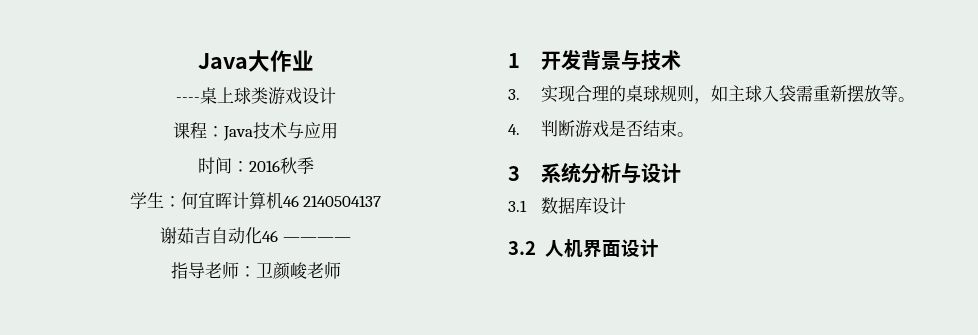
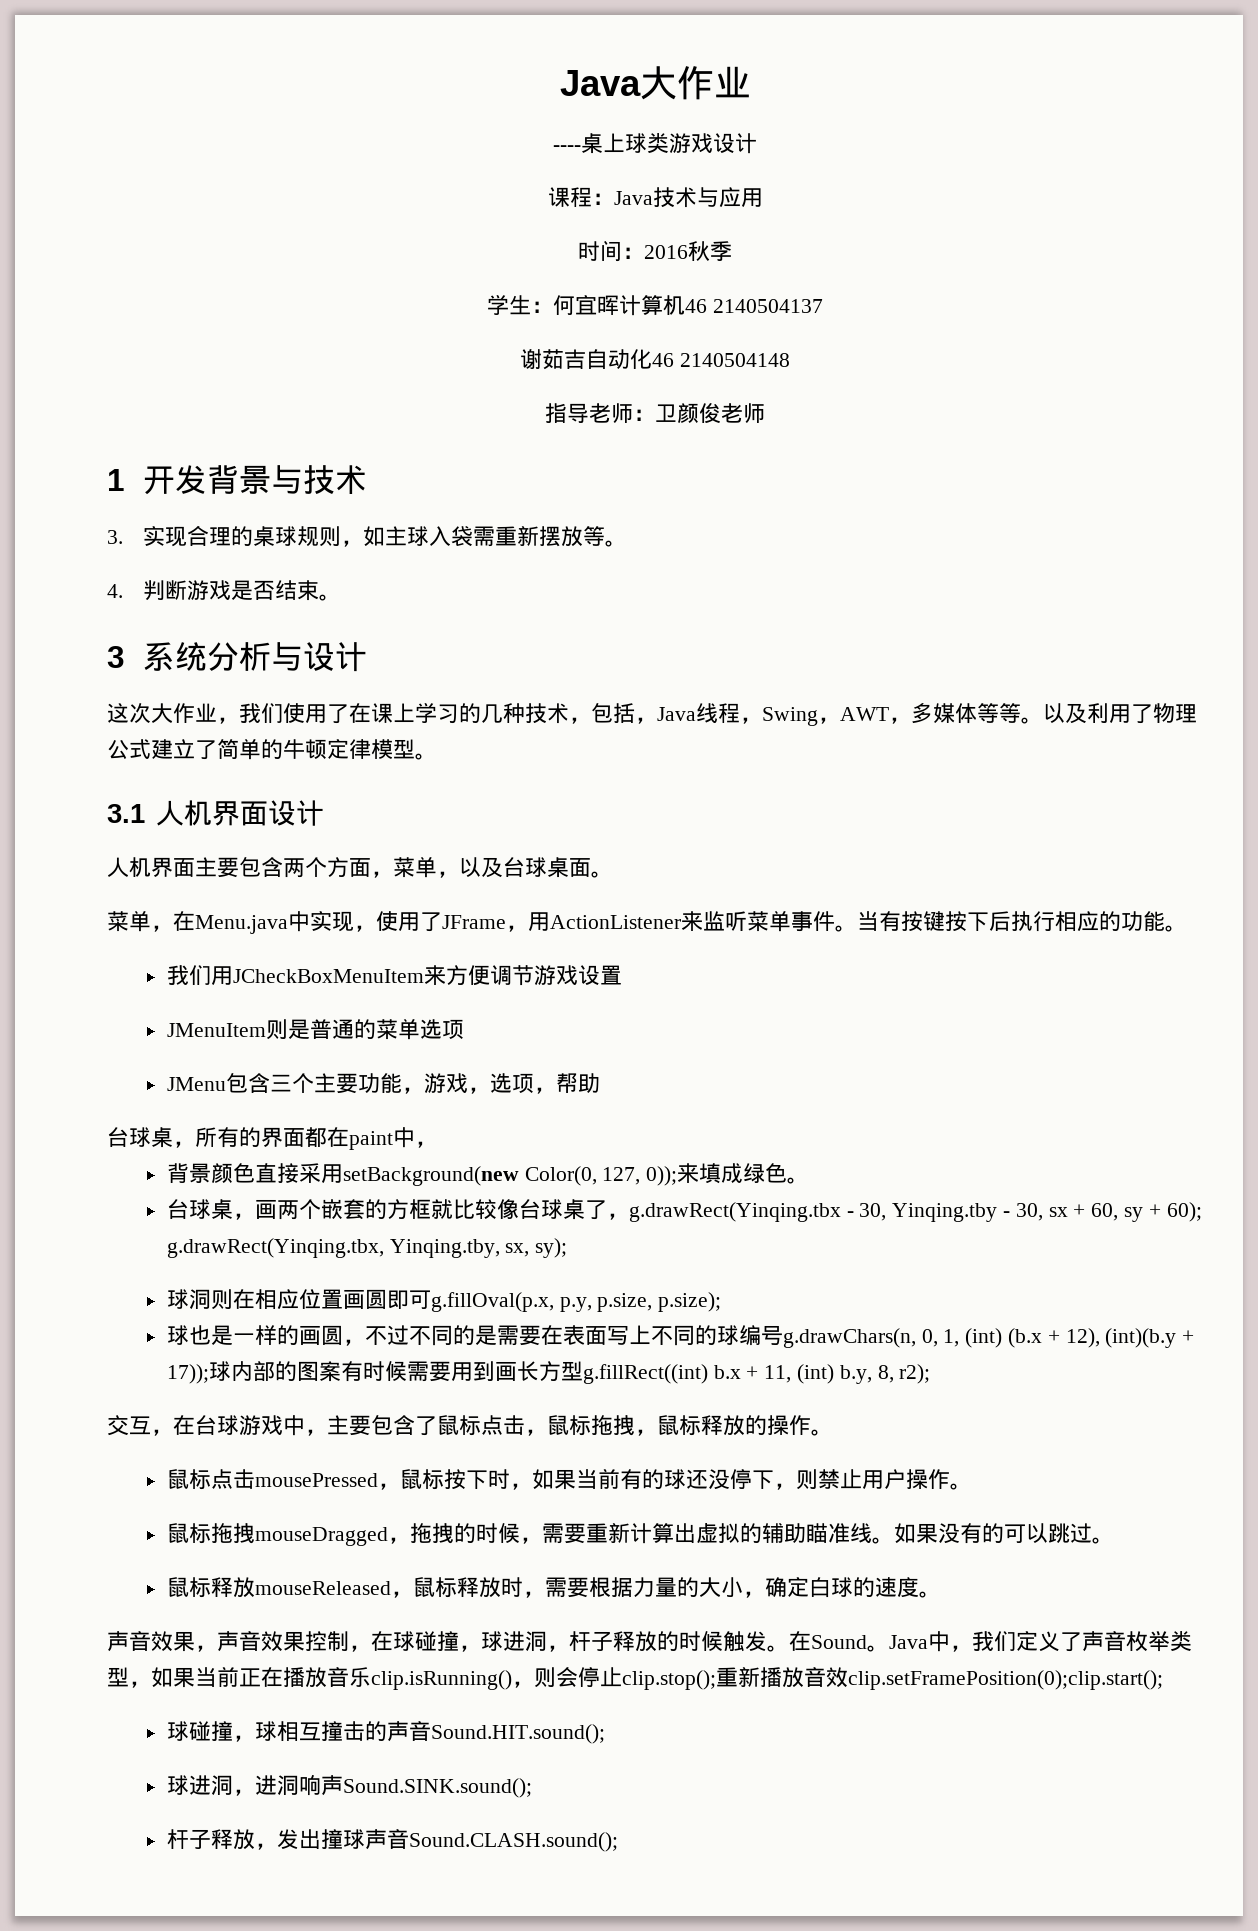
- 谢茹吉自动化46 ————
+ 谢茹吉自动化46 2140504148
- 指导老师：卫颜峻老师
+ 指导老师：卫颜俊老师
- 3.1数据库设计
- 3.2人机界面设计
+ 这次大作业，我们使用了在课上学习的几种技术，包括，Java线程，Swing，AWT，多媒体等等。以及利用了物理公式建立了简单的牛顿定律模型。
+ 3.1人机界面设计
+ 人机界面主要包含两个方面，菜单，以及台球桌面。
+ 菜单，在Menu.java中实现，使用了JFrame，用ActionListener来监听菜单事件。当有按键按下后执行相应的功能。
+ 我们用JCheckBoxMenuItem来方便调节游戏设置
+ JMenuItem则是普通的菜单选项
+ JMenu包含三个主要功能，游戏，选项，帮助
+ 台球桌，所有的界面都在paint中，
+ 背景颜色直接采用setBackground(new Color(0, 127, 0));来填成绿色。
+ 台球桌，画两个嵌套的方框就比较像台球桌了，g.drawRect(Yinqing.tbx - 30, Yinqing.tby - 30, sx + 60, sy + 60); g.drawRect(Yinqing.tbx, Yinqing.tby, sx, sy);
+ 球洞则在相应位置画圆即可g.fillOval(p.x, p.y, p.size, p.size);
+ 球也是一样的画圆，不过不同的是需要在表面写上不同的球编号g.drawChars(n, 0, 1, (int) (b.x + 12), (int)(b.y + 17));球内部的图案有时候需要用到画长方型g.fillRect((int) b.x + 11, (int) b.y, 8, r2);
+ 交互，在台球游戏中，主要包含了鼠标点击，鼠标拖拽，鼠标释放的操作。
+ 鼠标点击mousePressed，鼠标按下时，如果当前有的球还没停下，则禁止用户操作。
+ 鼠标拖拽mouseDragged，拖拽的时候，需要重新计算出虚拟的辅助瞄准线。如果没有的可以跳过。
+ 鼠标释放mouseReleased，鼠标释放时，需要根据力量的大小，确定白球的速度。
+ 声音效果，声音效果控制，在球碰撞，球进洞，杆子释放的时候触发。在Sound。Java中，我们定义了声音枚举类型，如果当前正在播放音乐clip.isRunning()，则会停止clip.stop();重新播放音效clip.setFramePosition(0);clip.start();
+ 球碰撞，球相互撞击的声音Sound.HIT.sound();
+ 球进洞，进洞响声Sound.SINK.sound();
+ 杆子释放，发出撞球声音Sound.CLASH.sound();

